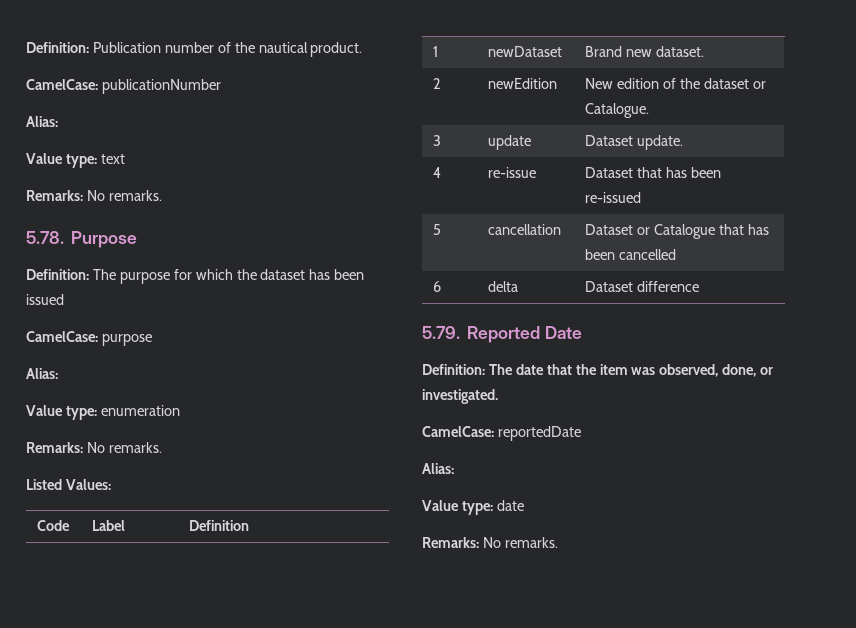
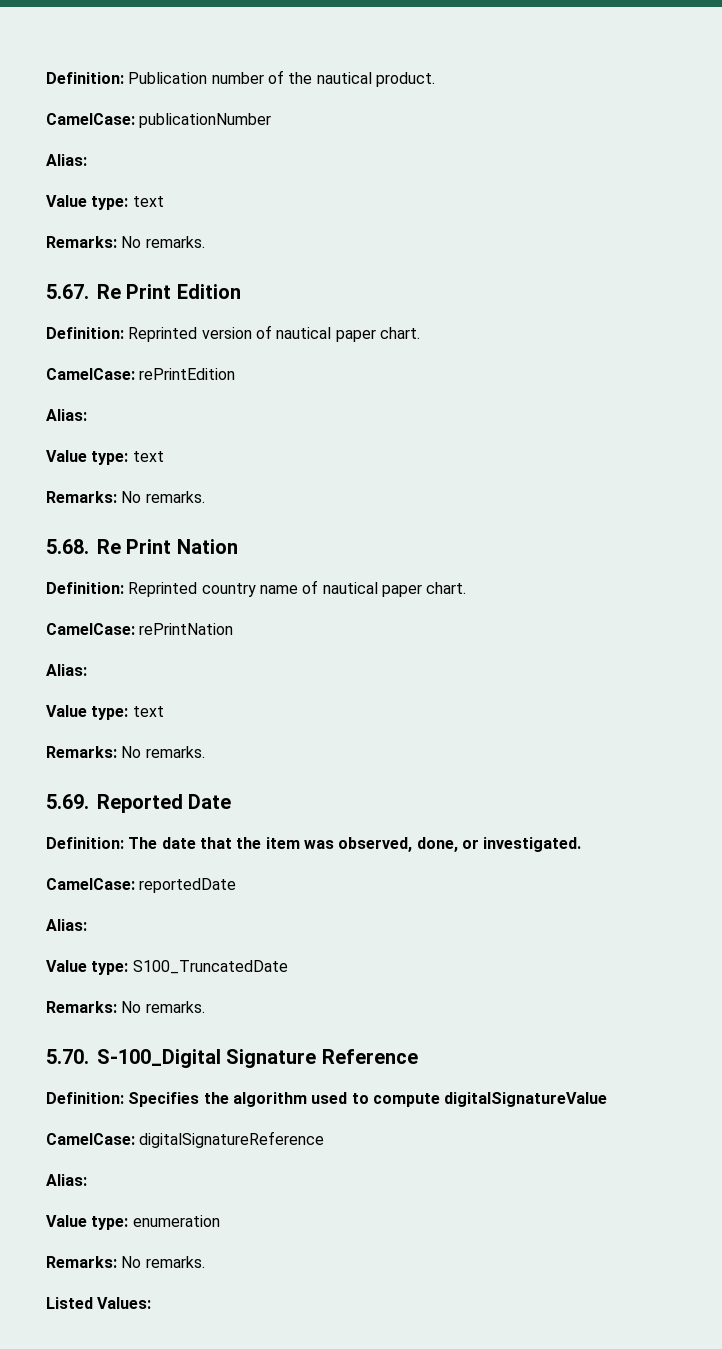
- 5.78. Purpose
- Definition: The purpose for which the dataset has been issued
- CamelCase: purpose
+ 5.67. Re Print Edition
+ Definition: Reprinted version of nautical paper chart.
+ CamelCase: rePrintEdition
  Alias:
- Value type: enumeration
+ Value type: text
  Remarks: No remarks.
- Listed Values:
- Code | Label | Definition
- 1 | newDataset | Brand new dataset.
- 2 | newEdition | New edition of the dataset or Catalogue.
- 3 | update | Dataset update.
- 4 | re-issue | Dataset that has been re-issued
- 5 | cancellation | Dataset or Catalogue that has been cancelled
- 6 | delta | Dataset difference
- 5.79. Reported Date
+ 5.68. Re Print Nation
+ Definition: Reprinted country name of nautical paper chart.
+ CamelCase: rePrintNation
+ Alias:
+ Value type: text
+ Remarks: No remarks.
+ 5.69. Reported Date
- Value type: date
+ Value type: S100_TruncatedDate
  Remarks: No remarks.
+ 5.70. S-100_Digital Signature Reference
+ Definition: Specifies the algorithm used to compute digitalSignatureValue
+ CamelCase: digitalSignatureReference
+ Alias:
+ Value type: enumeration
+ Remarks: No remarks.
+ Listed Values:

